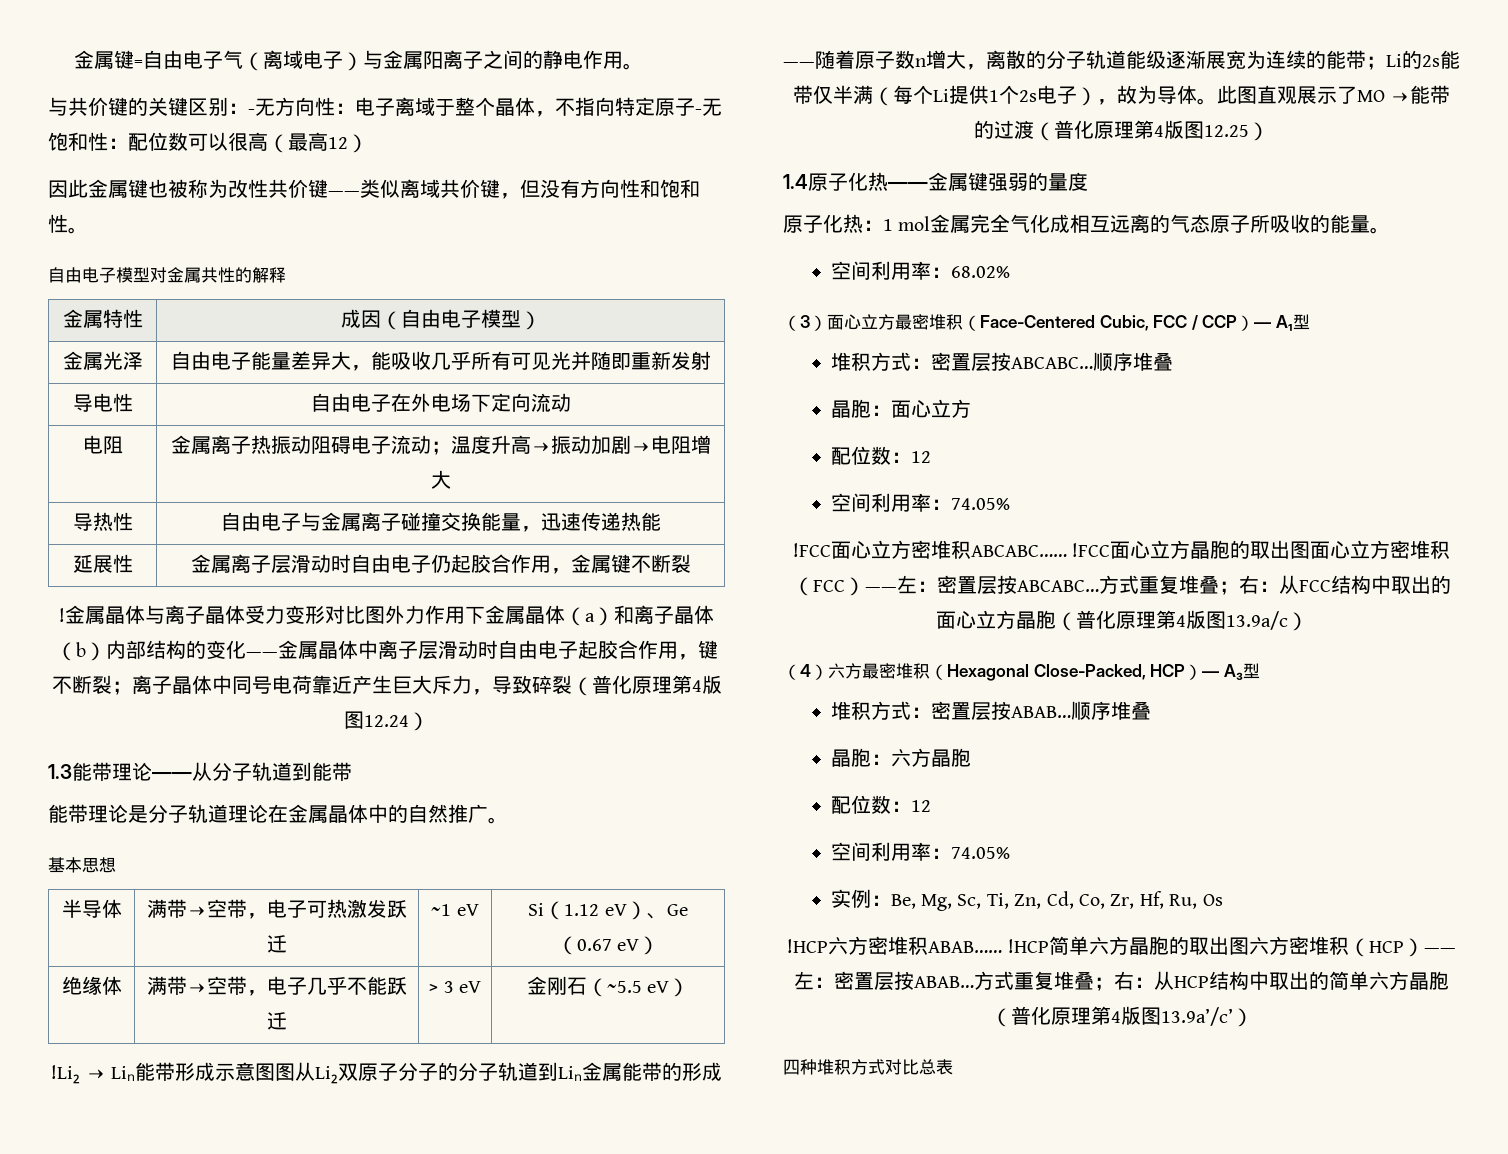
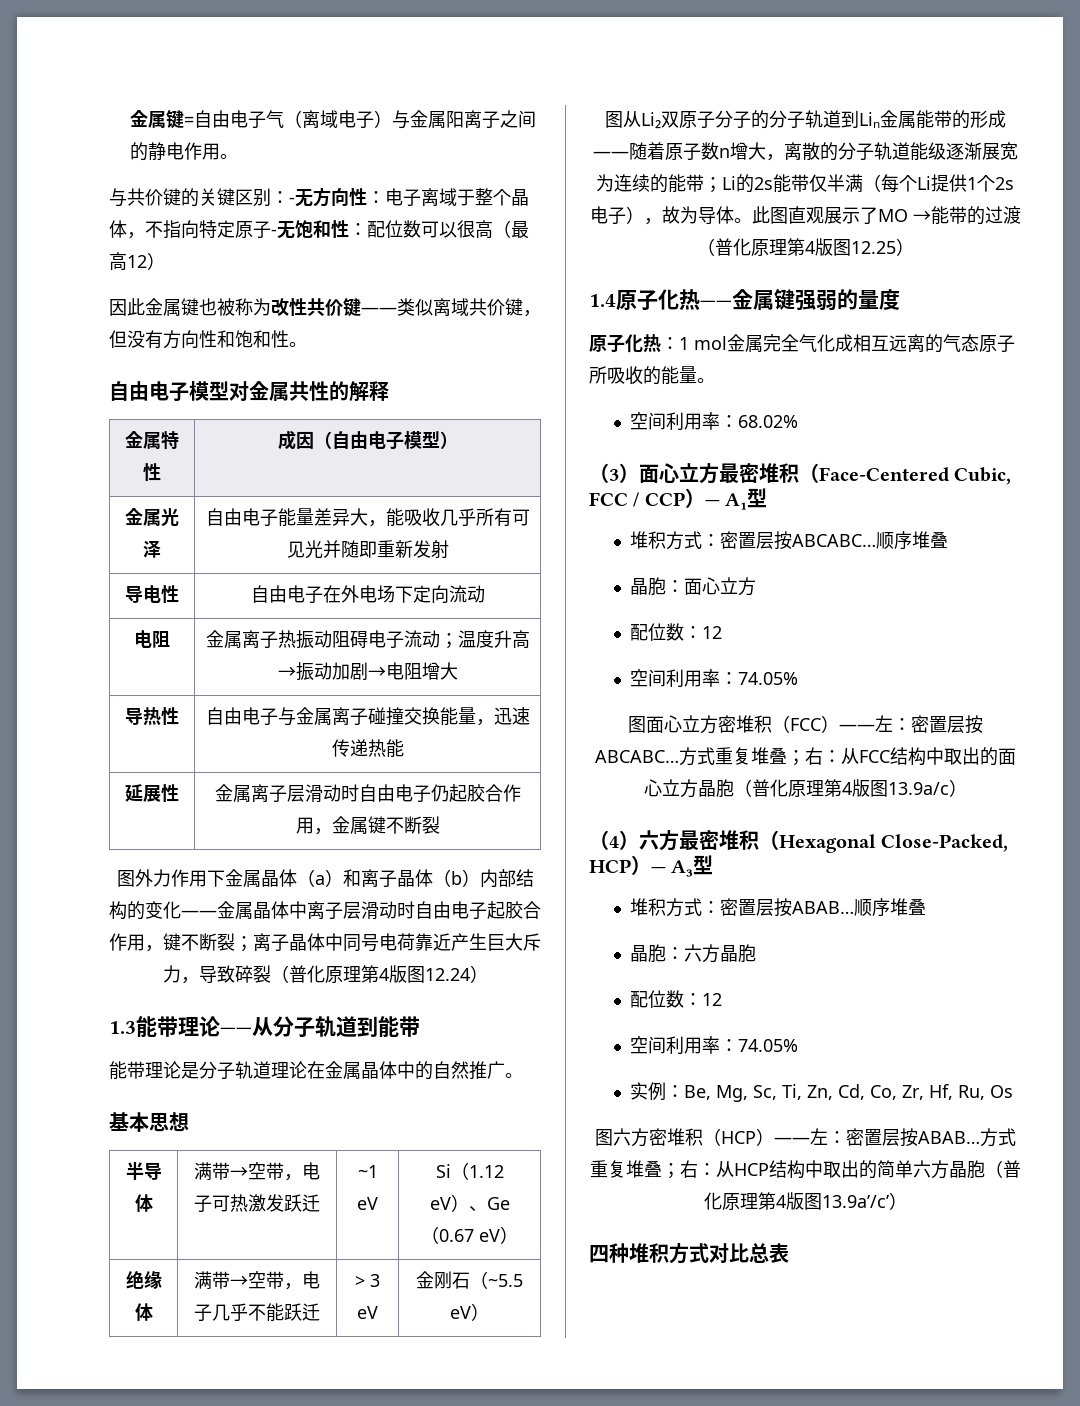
- !金属晶体与离子晶体受力变形对比图外力作用下金属晶体（a）和离子晶体（b）内部结构的变化——金属晶体中离子层滑动时自由电子起胶合作用，键不断裂；离子晶体中同号电荷靠近产生巨大斥力，导致碎裂（普化原理第4版图12.24）
+ 图外力作用下金属晶体（a）和离子晶体（b）内部结构的变化——金属晶体中离子层滑动时自由电子起胶合作用，键不断裂；离子晶体中同号电荷靠近产生巨大斥力，导致碎裂（普化原理第4版图12.24）
- !Li₂ → Liₙ能带形成示意图图从Li₂双原子分子的分子轨道到Liₙ金属能带的形成——随着原子数n增大，离散的分子轨道能级逐渐展宽为连续的能带；Li的2s能带仅半满（每个Li提供1个2s电子），故为导体。
+ 图从Li₂双原子分子的分子轨道到Liₙ金属能带的形成——随着原子数n增大，离散的分子轨道能级逐渐展宽为连续的能带；Li的2s能带仅半满（每个Li提供1个2s电子），故为导体。
- !FCC面心立方密堆积ABCABC…… !FCC面心立方晶胞的取出图面心立方密堆积（FCC）——左：密置层按ABCABC…
+ 图面心立方密堆积（FCC）——左：密置层按ABCABC…
- !HCP六方密堆积ABAB…… !HCP简单六方晶胞的取出图六方密堆积（HCP）——左：密置层按ABAB…
+ 图六方密堆积（HCP）——左：密置层按ABAB…

